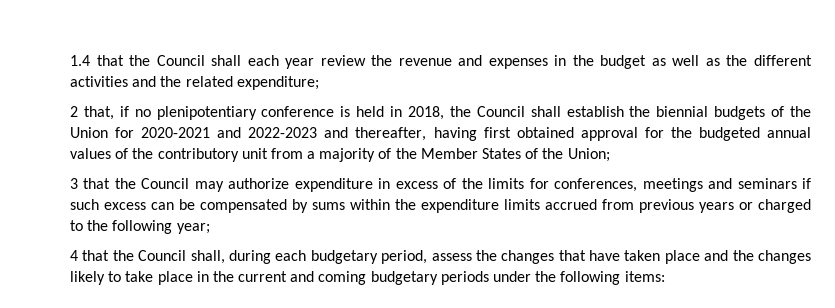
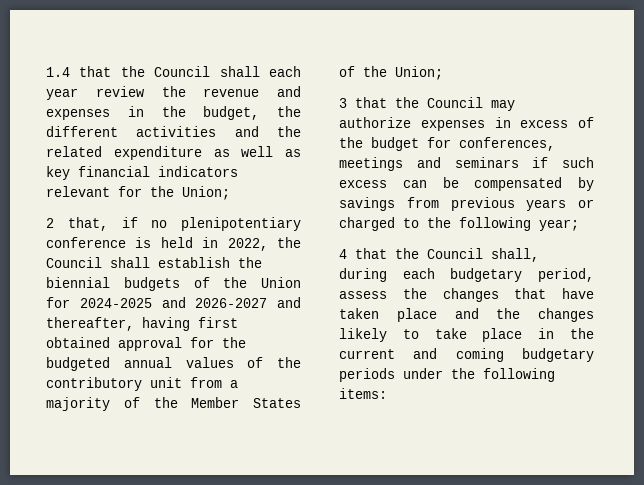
- 1.4 that the Council shall each year review the revenue and expenses in the budget as well as the different activities and the related expenditure;
+ 1.4 that the Council shall each year review the revenue and expenses in the budget, the different activities and the related expenditure as well as key financial indicators relevant for the Union;
- 2 that, if no plenipotentiary conference is held in 2018, the Council shall establish the biennial budgets of the Union for 2020-2021 and 2022-2023 and thereafter, having first obtained approval for the budgeted annual values of the contributory unit from a majority of the Member States of the Union;
+ 2 that, if no plenipotentiary conference is held in 2022, the Council shall establish the biennial budgets of the Union for 2024-2025 and 2026-2027 and thereafter, having first obtained approval for the budgeted annual values of the contributory unit from a majority of the Member States of the Union;
- 3 that the Council may authorize expenditure in excess of the limits for conferences, meetings and seminars if such excess can be compensated by sums within the expenditure limits accrued from previous years or charged to the following year;
+ 3 that the Council may authorize expenses in excess of the budget for conferences, meetings and seminars if such excess can be compensated by savings from previous years or charged to the following year;

